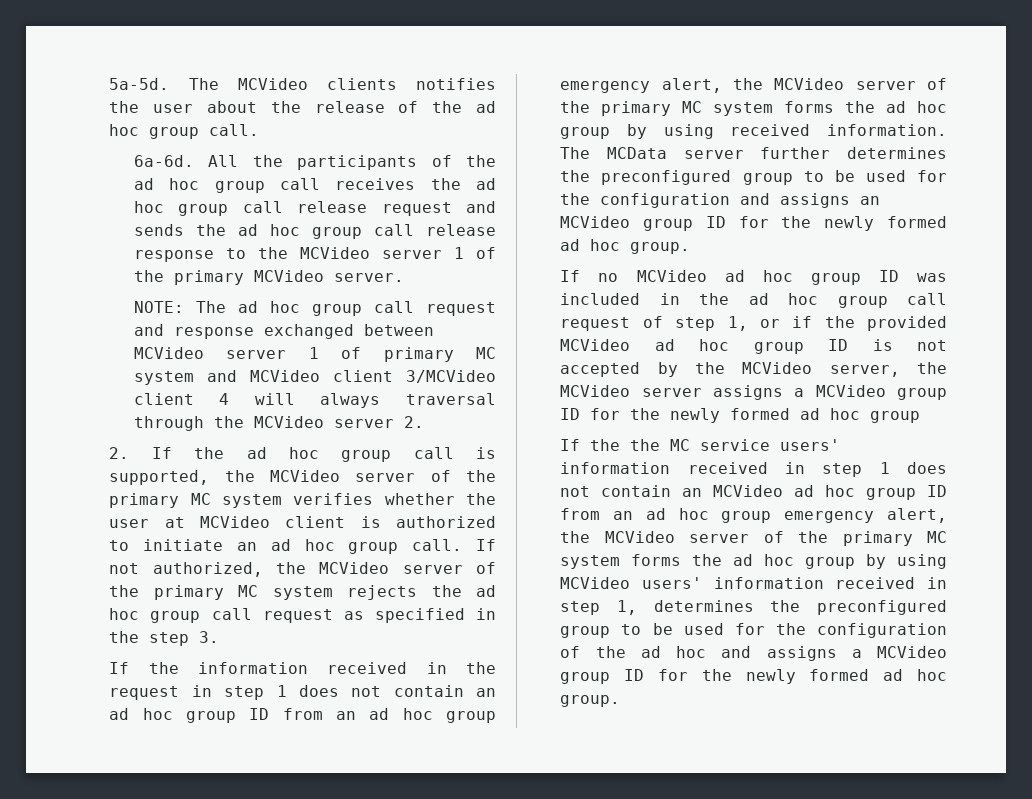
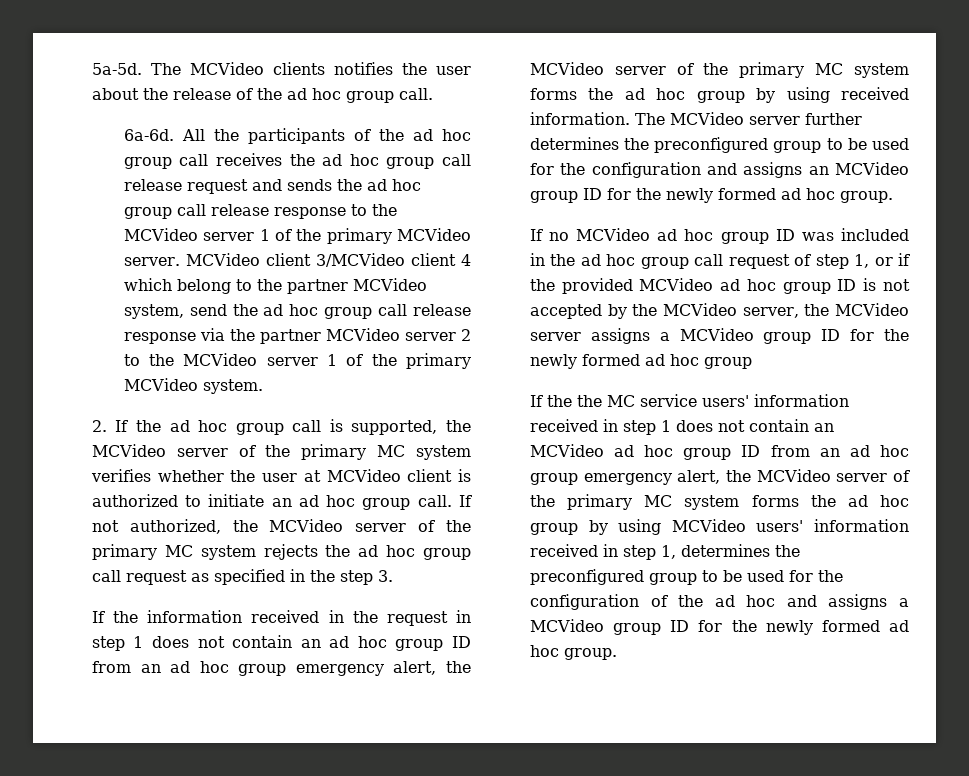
- All the participants of the ad hoc group call receives the ad hoc group call release request and sends the ad hoc group call release response to the MCVideo server 1 of the primary MCVideo server.
- NOTE: The ad hoc group call request and response exchanged between MCVideo server 1 of primary MC system and MCVideo client 3/MCVideo client 4 will always traversal through the MCVideo server 2.
+ All the participants of the ad hoc group call receives the ad hoc group call release request and sends the ad hoc group call release response to the MCVideo server 1 of the primary MCVideo server. MCVideo client 3/MCVideo client 4 which belong to the partner MCVideo system, send the ad hoc group call release response via the partner MCVideo server 2 to the MCVideo server 1 of the primary MCVideo system.
- The MCData server further determines the preconfigured group to be used for the configuration and assigns an MCVideo group ID for the newly formed ad hoc group.
+ The MCVideo server further determines the preconfigured group to be used for the configuration and assigns an MCVideo group ID for the newly formed ad hoc group.

